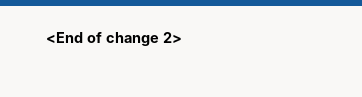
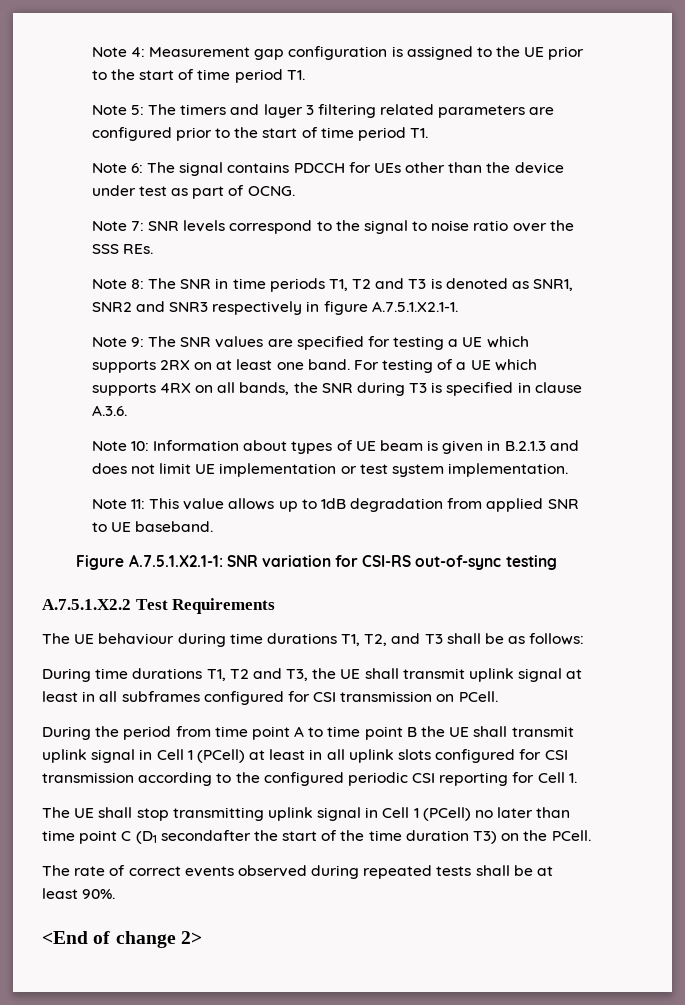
+ Note 4: Measurement gap configuration is assigned to the UE prior to the start of time period T1.
+ Note 5: The timers and layer 3 filtering related parameters are configured prior to the start of time period T1.
+ Note 6: The signal contains PDCCH for UEs other than the device under test as part of OCNG.
+ Note 7: SNR levels correspond to the signal to noise ratio over the SSS REs.
+ Note 8: The SNR in time periods T1, T2 and T3 is denoted as SNR1, SNR2 and SNR3 respectively in figure A.7.5.1.X2.1-1.
+ Note 9: The SNR values are specified for testing a UE which supports 2RX on at least one band. For testing of a UE which supports 4RX on all bands, the SNR during T3 is specified in clause A.3.6.
+ Note 10: Information about types of UE beam is given in B.2.1.3 and does not limit UE implementation or test system implementation.
+ Note 11: This value allows up to 1dB degradation from applied SNR to UE baseband.
+ Figure A.7.5.1.X2.1-1: SNR variation for CSI-RS out-of-sync testing
+ A.7.5.1.X2.2 Test Requirements
+ The UE behaviour during time durations T1, T2, and T3 shall be as follows:
+ During time durations T1, T2 and T3, the UE shall transmit uplink signal at least in all subframes configured for CSI transmission on PCell.
+ During the period from time point A to time point B the UE shall transmit uplink signal in Cell 1 (PCell) at least in all uplink slots configured for CSI transmission according to the configured periodic CSI reporting for Cell 1.
+ The UE shall stop transmitting uplink signal in Cell 1 (PCell) no later than time point C (D1 secondafter the start of the time duration T3) on the PCell.
+ The rate of correct events observed during repeated tests shall be at least 90%.

